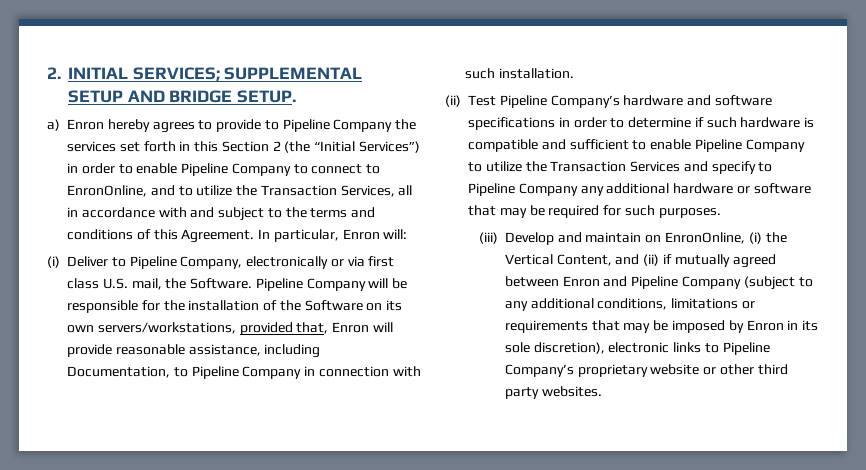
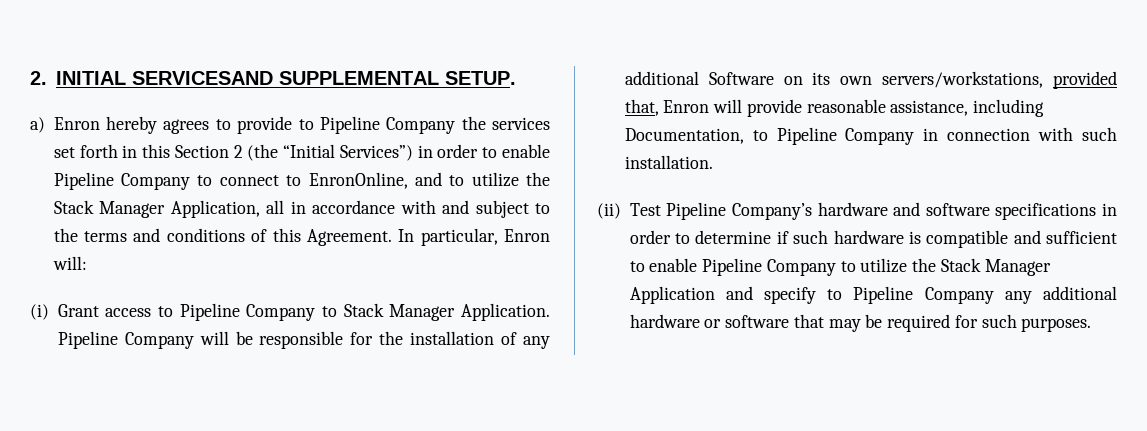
- 2. INITIAL SERVICES; SUPPLEMENTAL SETUP AND BRIDGE SETUP.
+ 2. INITIAL SERVICESAND SUPPLEMENTAL SETUP.
- a) Enron hereby agrees to provide to Pipeline Company the services set forth in this Section 2 (the “Initial Services”) in order to enable Pipeline Company to connect to EnronOnline, and to utilize the Transaction Services, all in accordance with and subject to the terms and conditions of this Agreement.
+ a) Enron hereby agrees to provide to Pipeline Company the services set forth in this Section 2 (the “Initial Services”) in order to enable Pipeline Company to connect to EnronOnline, and to utilize the Stack Manager Application, all in accordance with and subject to the terms and conditions of this Agreement.
- (i) Deliver to Pipeline Company, electronically or via first class U.S. mail, the Software.
+ (i) Grant access to Pipeline Company to Stack Manager Application.
- Pipeline Company will be responsible for the installation of the Software on its own servers/workstations, provided that, Enron will provide reasonable assistance, including Documentation, to Pipeline Company in connection with such installation.
+ Pipeline Company will be responsible for the installation of any additional Software on its own servers/workstations, provided that, Enron will provide reasonable assistance, including Documentation, to Pipeline Company in connection with such installation.
- (ii) Test Pipeline Company’s hardware and software specifications in order to determine if such hardware is compatible and sufficient to enable Pipeline Company to utilize the Transaction Services and specify to Pipeline Company any additional hardware or software that may be required for such purposes.
+ (ii) Test Pipeline Company’s hardware and software specifications in order to determine if such hardware is compatible and sufficient to enable Pipeline Company to utilize the Stack Manager Application and specify to Pipeline Company any additional hardware or software that may be required for such purposes.
- (iii) Develop and maintain on EnronOnline, (i) the Vertical Content, and (ii) if mutually agreed between Enron and Pipeline Company (subject to any additional conditions, limitations or requirements that may be imposed by Enron in its sole discretion), electronic links to Pipeline Company’s proprietary website or other third party websites.

